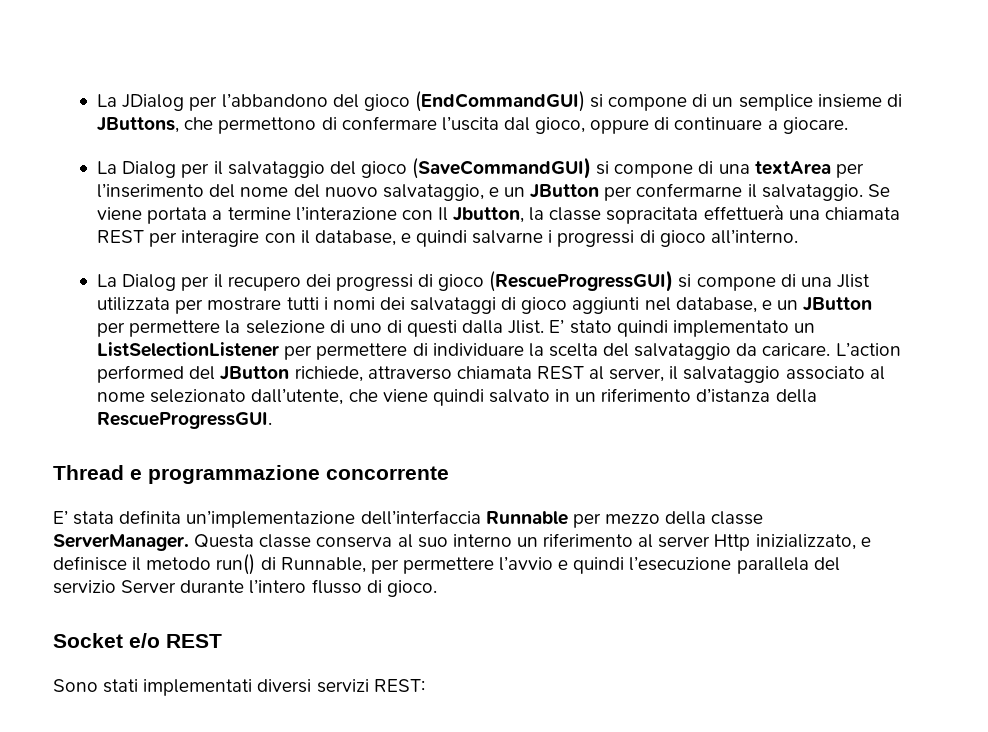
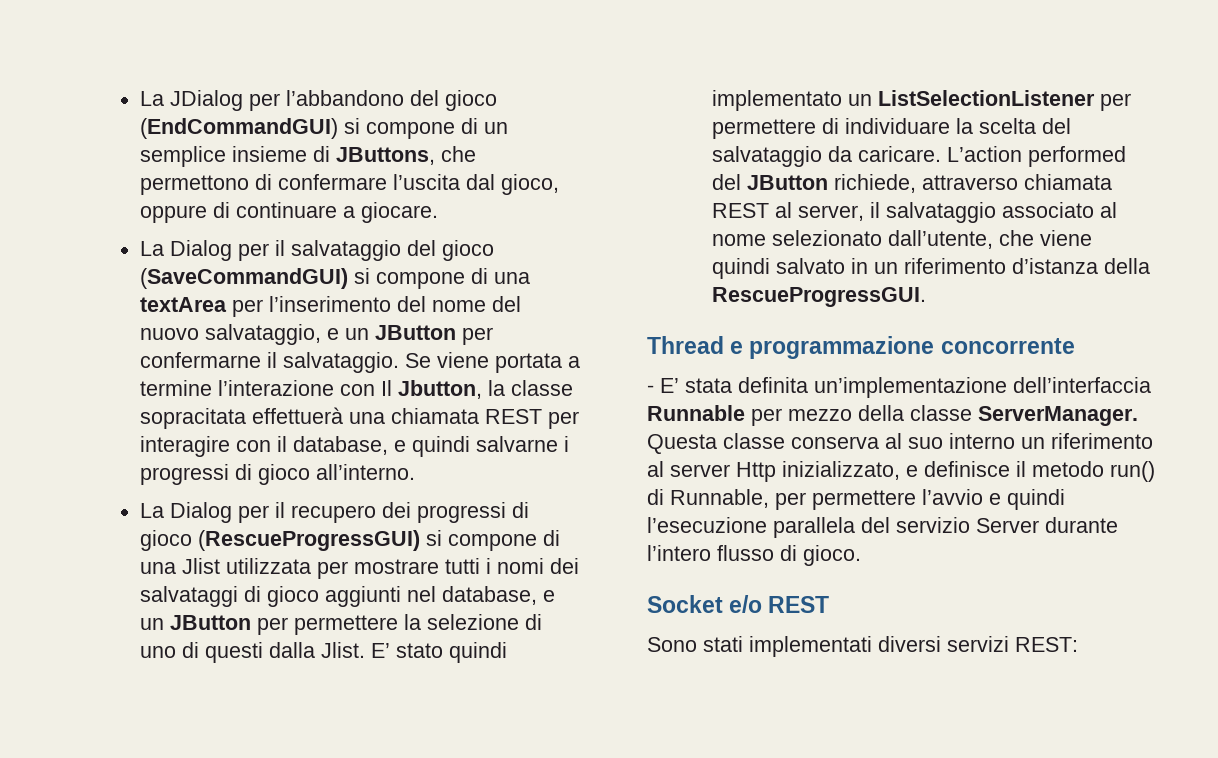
- E’ stata definita un’implementazione dell’interfaccia Runnable per mezzo della classe ServerManager.
+ - E’ stata definita un’implementazione dell’interfaccia Runnable per mezzo della classe ServerManager.

